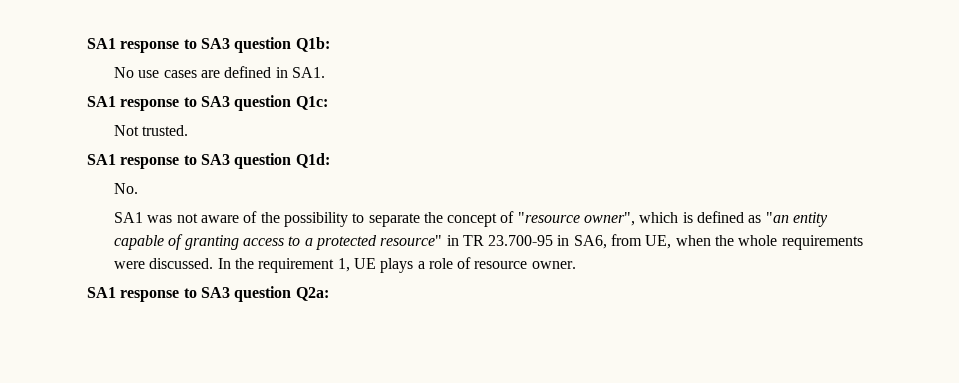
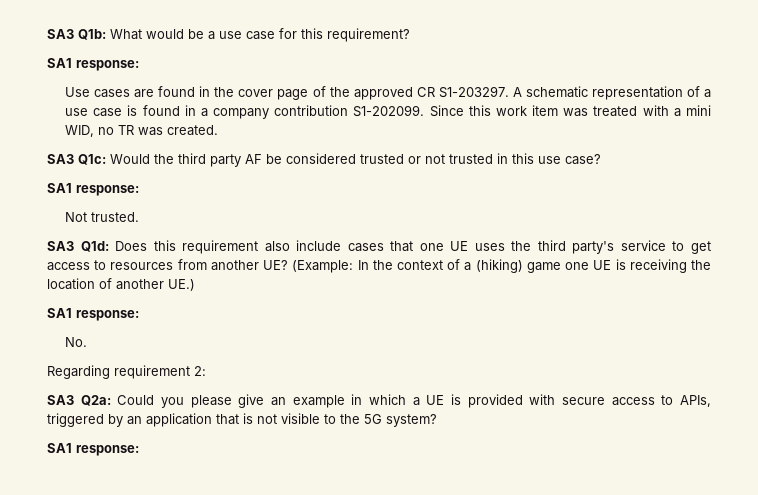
- SA1 response to SA3 question Q1b:
- No use cases are defined in SA1.
- SA1 response to SA3 question Q1c:
+ SA3 Q1b: What would be a use case for this requirement?
+ SA1 response:
+ Use cases are found in the cover page of the approved CR S1-203297. A schematic representation of a use case is found in a company contribution S1-202099. Since this work item was treated with a mini WID, no TR was created.
+ SA3 Q1c: Would the third party AF be considered trusted or not trusted in this use case?
+ SA1 response:
  Not trusted.
- SA1 response to SA3 question Q1d:
+ SA3 Q1d: Does this requirement also include cases that one UE uses the third party's service to get access to resources from another UE? (Example: In the context of a (hiking) game one UE is receiving the location of another UE.)
+ SA1 response:
  No.
- SA1 was not aware of the possibility to separate the concept of "resource owner", which is defined as "an entity capable of granting access to a protected resource" in TR 23.700-95 in SA6, from UE, when the whole requirements were discussed. In the requirement 1, UE plays a role of resource owner.
- SA1 response to SA3 question Q2a:
+ Regarding requirement 2:
+ SA3 Q2a: Could you please give an example in which a UE is provided with secure access to APIs, triggered by an application that is not visible to the 5G system?
+ SA1 response:

